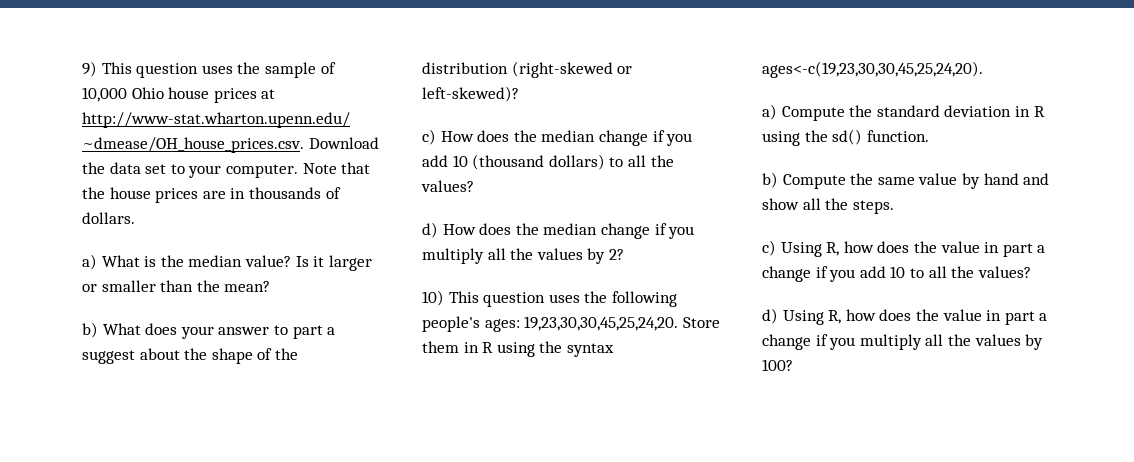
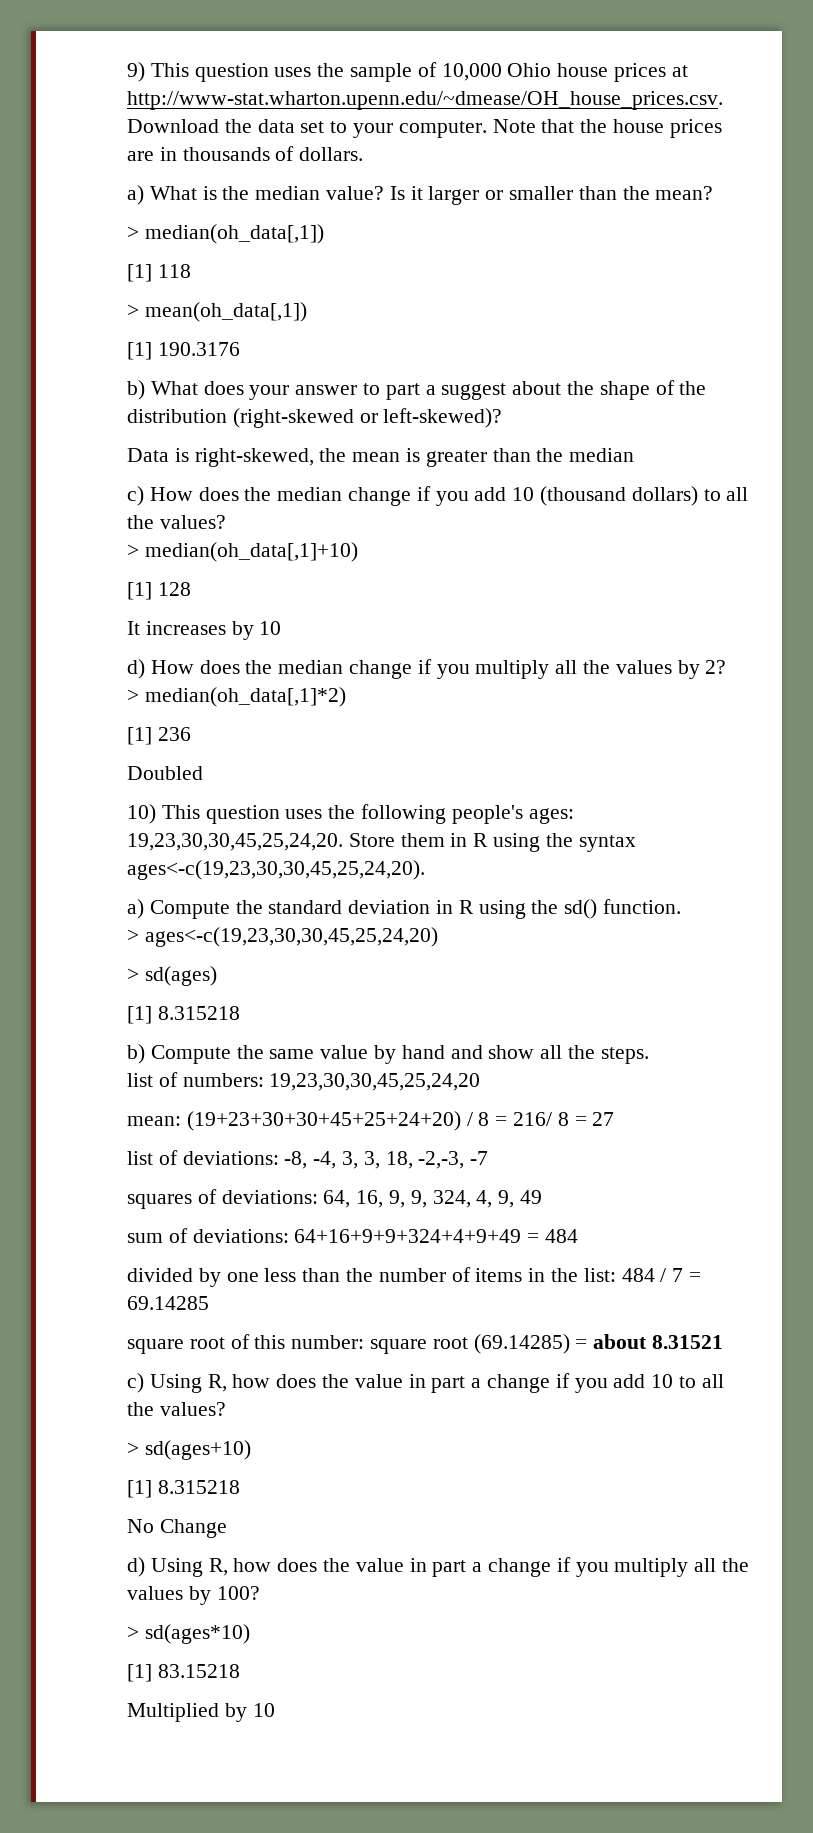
+ > median(oh_data[,1])
+ [1] 118
+ > mean(oh_data[,1])
+ [1] 190.3176
+ Data is right-skewed, the mean is greater than the median
+ > median(oh_data[,1]+10)
+ [1] 128
+ It increases by 10
+ > median(oh_data[,1]*2)
+ [1] 236
+ Doubled
+ > ages<-c(19,23,30,30,45,25,24,20)
+ > sd(ages)
+ [1] 8.315218
+ list of numbers: 19,23,30,30,45,25,24,20
+ mean: (19+23+30+30+45+25+24+20) / 8 = 216/ 8 = 27
+ list of deviations: -8, -4, 3, 3, 18, -2,-3, -7
+ squares of deviations: 64, 16, 9, 9, 324, 4, 9, 49
+ sum of deviations: 64+16+9+9+324+4+9+49 = 484
+ divided by one less than the number of items in the list: 484 / 7 = 69.14285
+ square root of this number: square root (69.14285) = about 8.31521
+ > sd(ages+10)
+ [1] 8.315218
+ No Change
+ > sd(ages*10)
+ [1] 83.15218
+ Multiplied by 10

